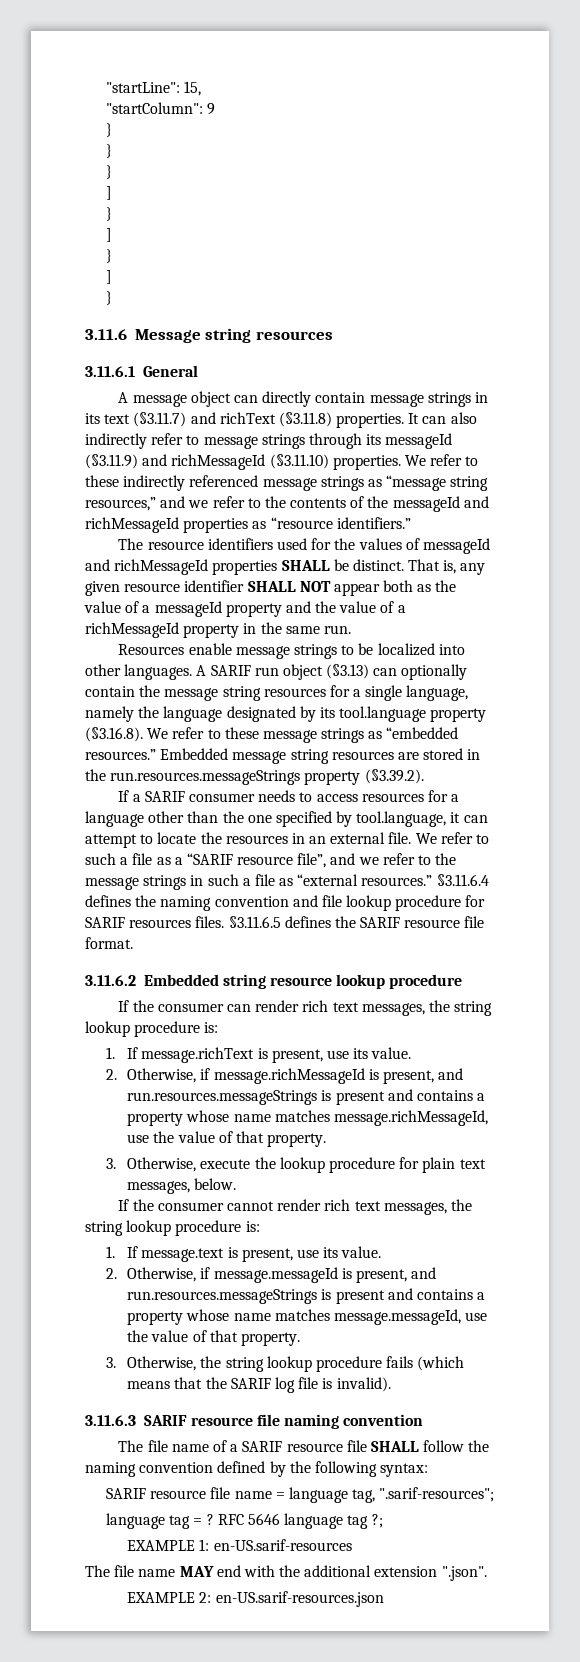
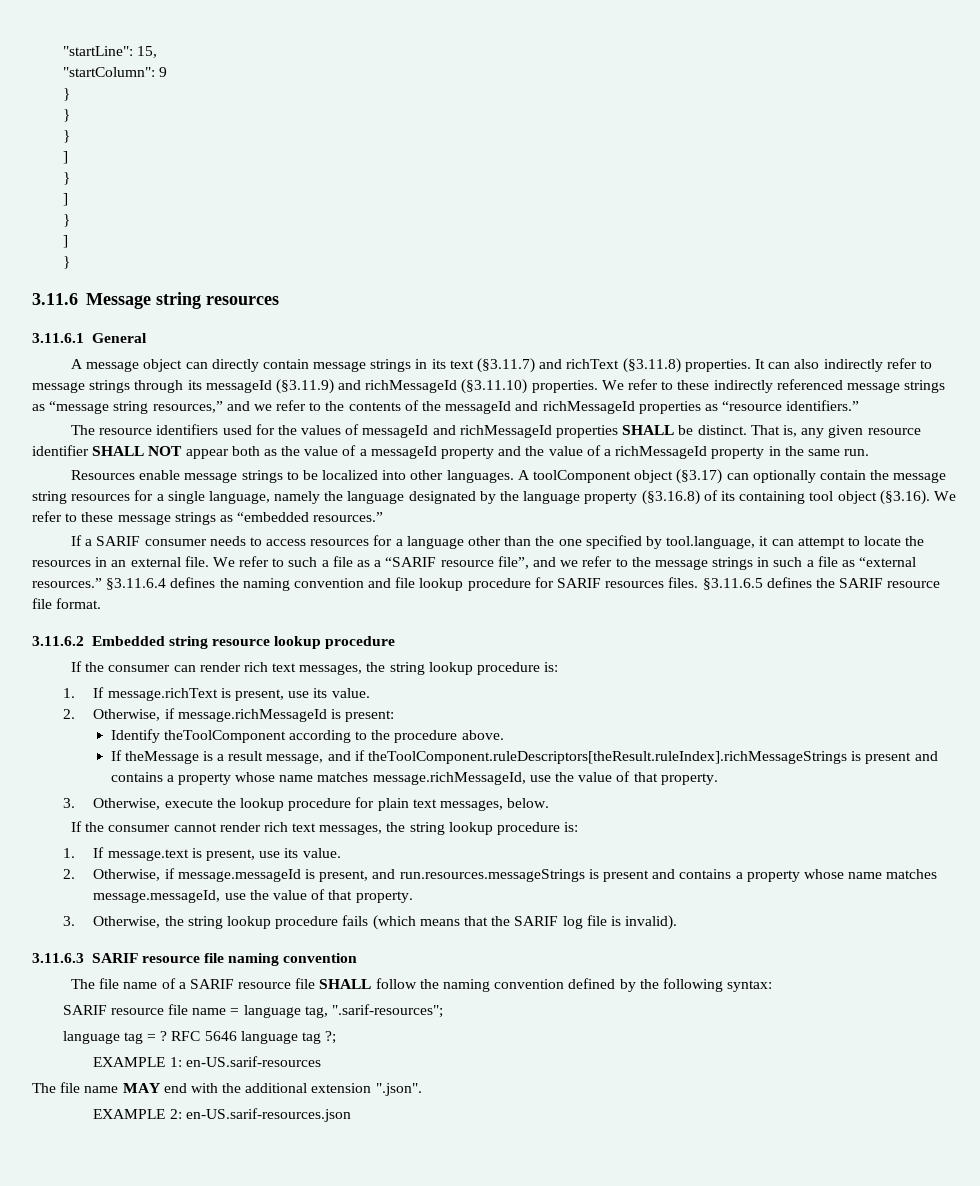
- A SARIF run object (§3.13) can optionally contain the message string resources for a single language, namely the language designated by its tool.language property (§3.16.8). We refer to these message strings as “embedded resources.” Embedded message string resources are stored in the run.resources.messageStrings property (§3.39.2).
+ A toolComponent object (§3.17) can optionally contain the message string resources for a single language, namely the language designated by the language property (§3.16.8) of its containing tool object (§3.16). We refer to these message strings as “embedded resources.”
- 2. Otherwise, if message.richMessageId is present, and run.resources.messageStrings is present and contains a property whose name matches message.richMessageId, use the value of that property.
+ 2. Otherwise, if message.richMessageId is present:
+ Identify theToolComponent according to the procedure above.
+ If theMessage is a result message, and if theToolComponent.ruleDescriptors[theResult.ruleIndex].richMessageStrings is present and contains a property whose name matches message.richMessageId, use the value of that property.

